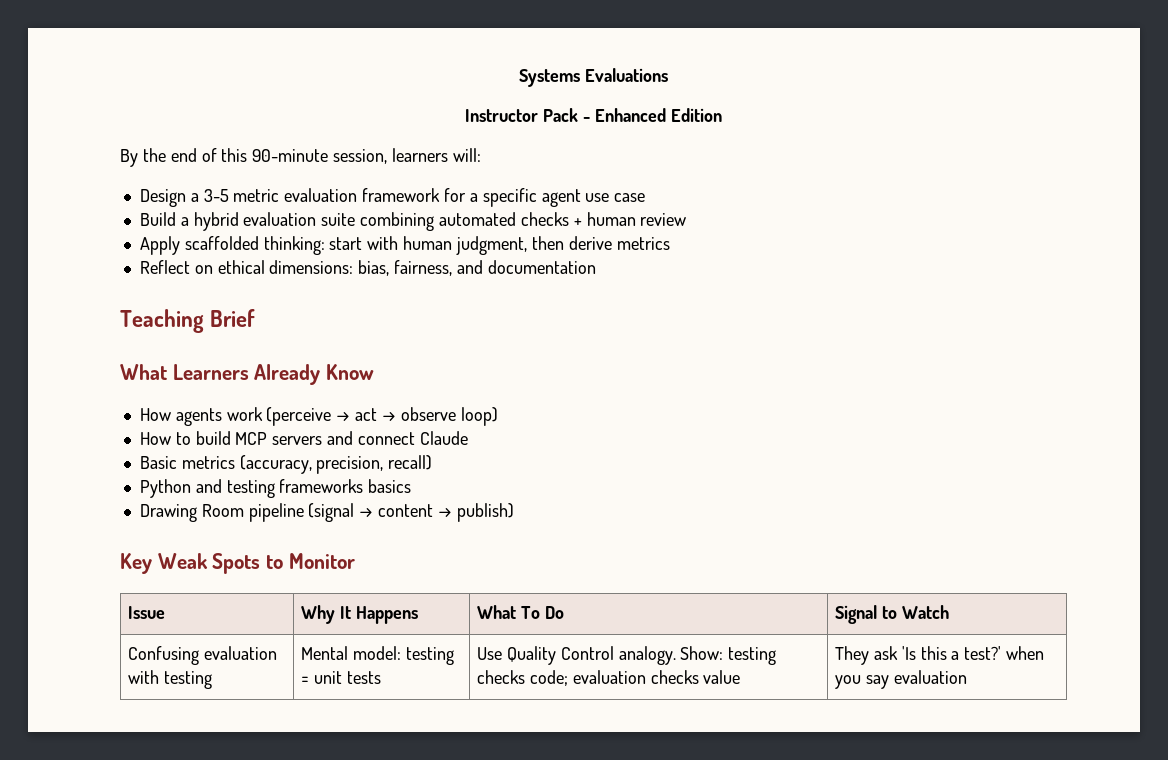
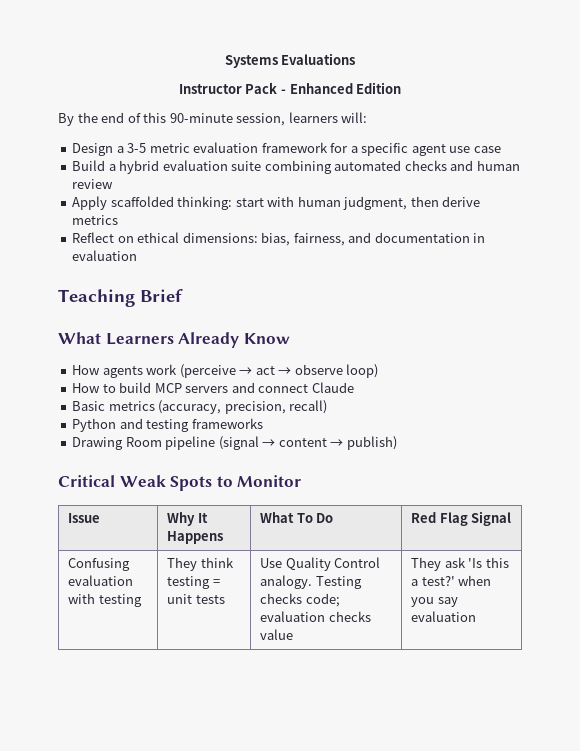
- Build a hybrid evaluation suite combining automated checks + human review
+ Build a hybrid evaluation suite combining automated checks and human review
- Reflect on ethical dimensions: bias, fairness, and documentation
+ Reflect on ethical dimensions: bias, fairness, and documentation in evaluation
- Python and testing frameworks basics
+ Python and testing frameworks
- Key Weak Spots to Monitor
+ Critical Weak Spots to Monitor
- Issue | Why It Happens | What To Do | Signal to Watch
+ Issue | Why It Happens | What To Do | Red Flag Signal
- Confusing evaluation with testing | Mental model: testing = unit tests | Use Quality Control analogy. Show: testing checks code; evaluation checks value | They ask 'Is this a test?' when you say evaluation
+ Confusing evaluation with testing | They think testing = unit tests | Use Quality Control analogy. Testing checks code; evaluation checks value | They ask 'Is this a test?' when you say evaluation

